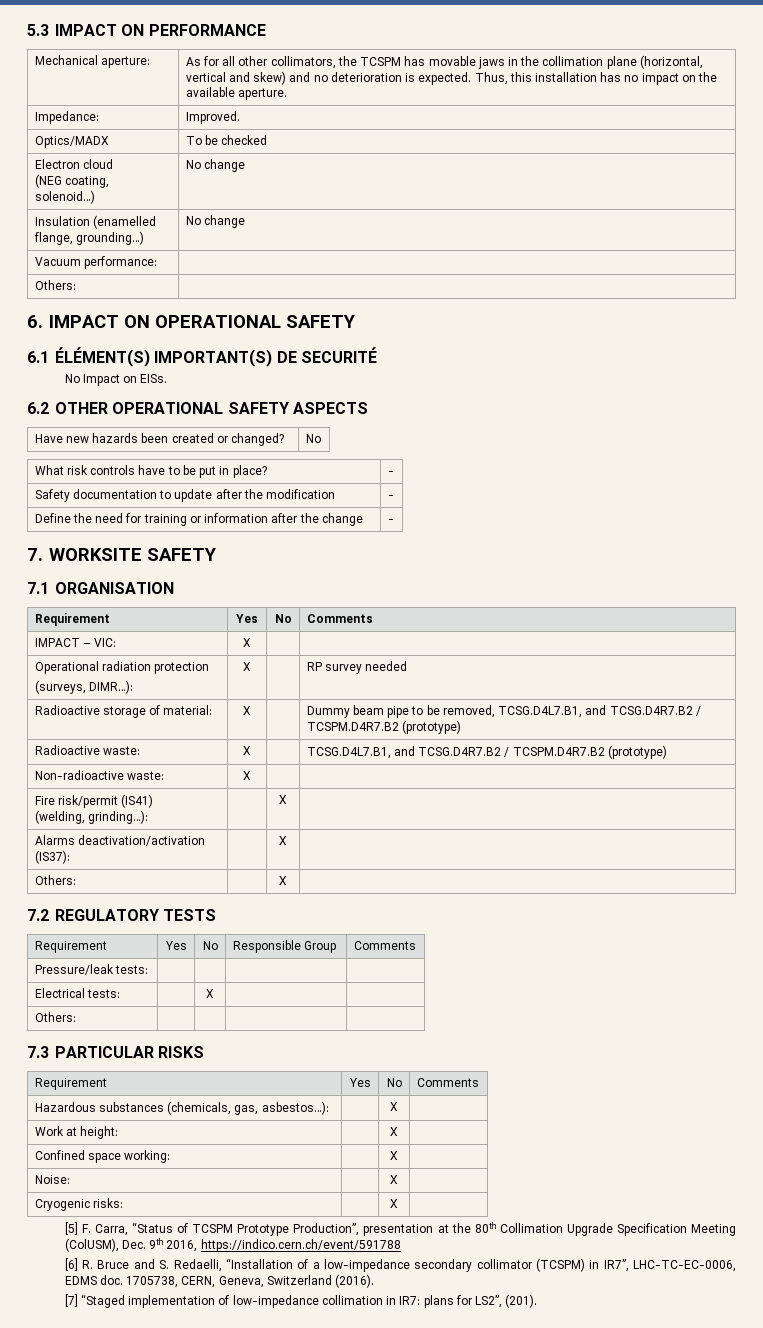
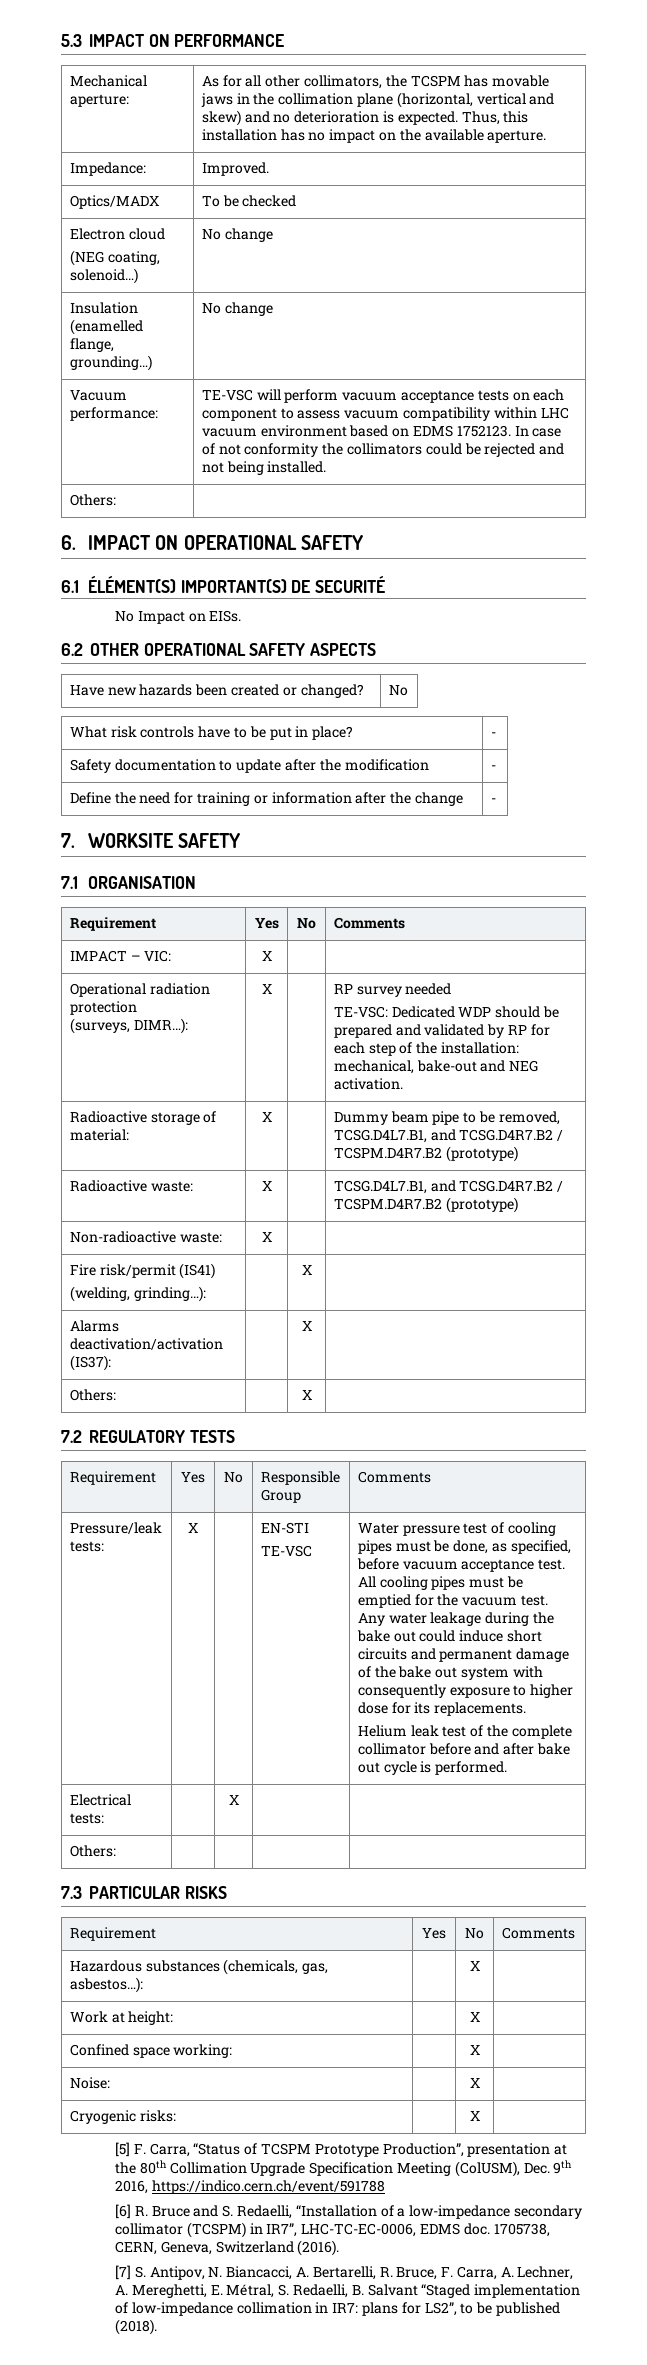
- Vacuum performance: |
+ Vacuum performance: | TE-VSC will perform vacuum acceptance tests on each component to assess vacuum compatibility within LHC vacuum environment based on EDMS 1752123. In case of not conformity the collimators could be rejected and not being installed.
  Operational radiation protection
  (surveys, DIMR…): | X | | RP survey needed
+ TE-VSC: Dedicated WDP should be prepared and validated by RP for each step of the installation: mechanical, bake-out and NEG activation.
+ X | | EN-STI
+ TE-VSC | Water pressure test of cooling pipes must be done, as specified, before vacuum acceptance test. All cooling pipes must be emptied for the vacuum test. Any water leakage during the bake out could induce short circuits and permanent damage of the bake out system with consequently exposure to higher dose for its replacements.
+ Helium leak test of the complete collimator before and after bake out cycle is performed.
- [7] “Staged implementation of low-impedance collimation in IR7: plans for LS2”, (201).
+ [7] S. Antipov, N. Biancacci, A. Bertarelli, R. Bruce, F. Carra, A. Lechner, A. Mereghetti, E. Métral, S. Redaelli, B. Salvant “Staged implementation of low-impedance collimation in IR7: plans for LS2”, to be published (2018).

